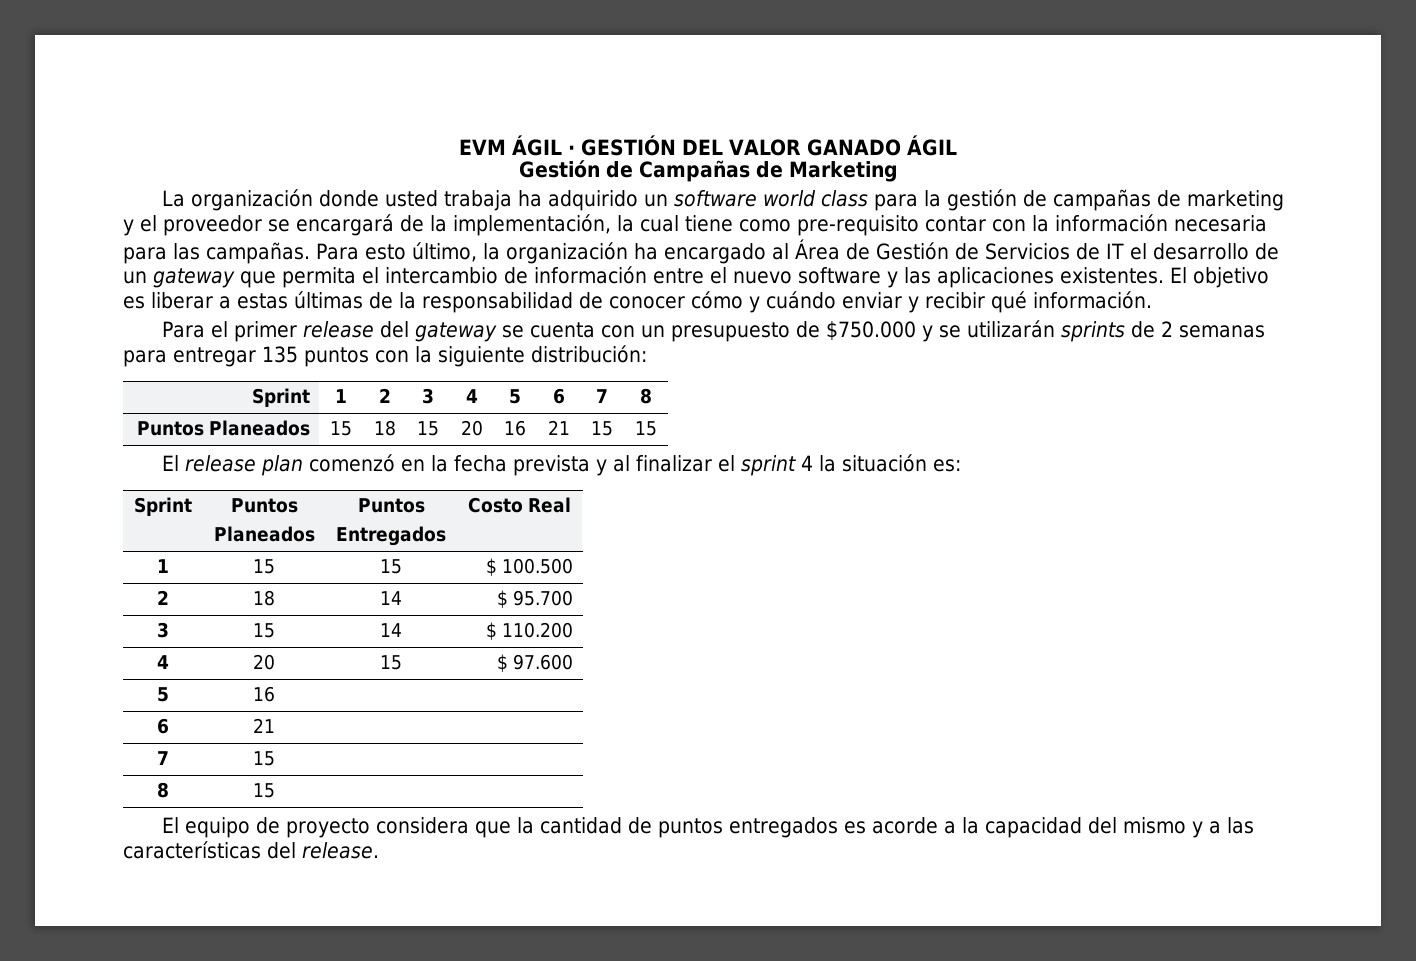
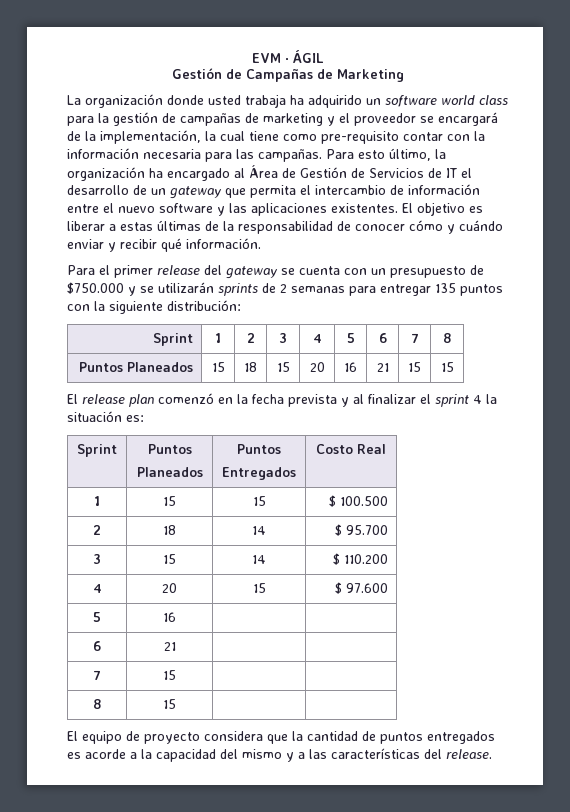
- EVM ÁGIL · GESTIÓN DEL VALOR GANADO ÁGIL
+ EVM · ÁGIL

